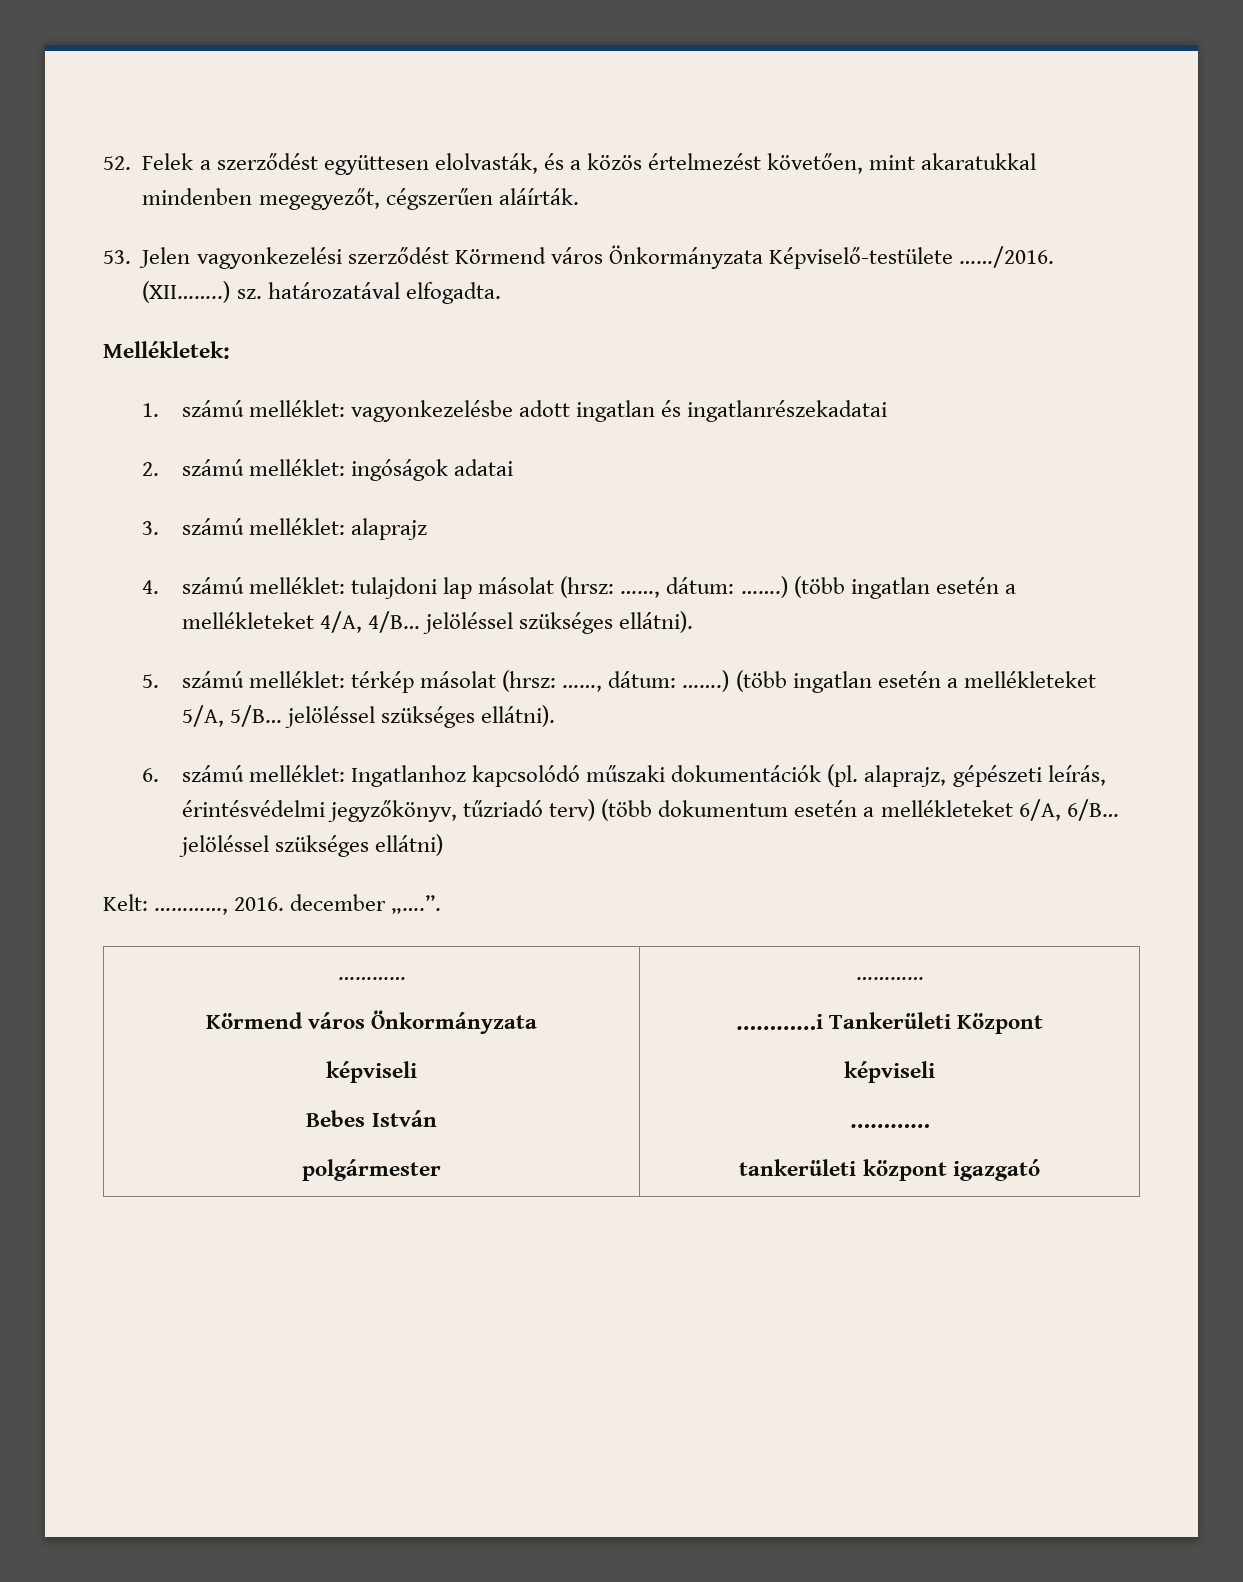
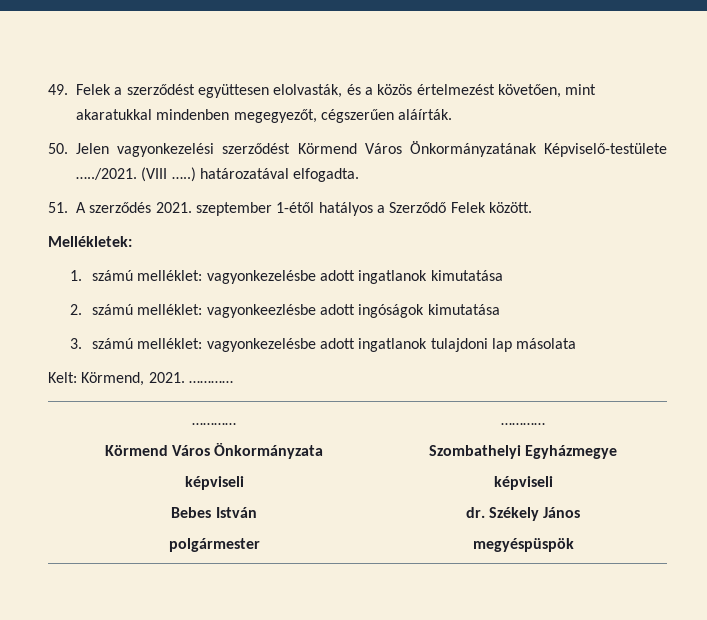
- 52. Felek a szerződést együttesen elolvasták, és a közös értelmezést követően, mint akaratukkal mindenben megegyezőt, cégszerűen aláírták.
+ 49. Felek a szerződést együttesen elolvasták, és a közös értelmezést követően, mint akaratukkal mindenben megegyezőt, cégszerűen aláírták.
- 53. Jelen vagyonkezelési szerződést Körmend város Önkormányzata Képviselő-testülete ……/2016. (XII……..) sz. határozatával elfogadta.
+ 50. Jelen vagyonkezelési szerződést Körmend Város Önkormányzatának Képviselő-testülete …../2021. (VIII …..) határozatával elfogadta.
+ 51. A szerződés 2021. szeptember 1-étől hatályos a Szerződő Felek között.
- 1. számú melléklet: vagyonkezelésbe adott ingatlan és ingatlanrészekadatai
+ 1. számú melléklet: vagyonkezelésbe adott ingatlanok kimutatása
- 2. számú melléklet: ingóságok adatai
+ 2. számú melléklet: vagyonkeezlésbe adott ingóságok kimutatása
- 3. számú melléklet: alaprajz
- 4. számú melléklet: tulajdoni lap másolat (hrsz: ……, dátum: …….) (több ingatlan esetén a mellékleteket 4/A, 4/B… jelöléssel szükséges ellátni).
- 5. számú melléklet: térkép másolat (hrsz: ……, dátum: …….) (több ingatlan esetén a mellékleteket 5/A, 5/B… jelöléssel szükséges ellátni).
- 6. számú melléklet: Ingatlanhoz kapcsolódó műszaki dokumentációk (pl. alaprajz, gépészeti leírás, érintésvédelmi jegyzőkönyv, tűzriadó terv) (több dokumentum esetén a mellékleteket 6/A, 6/B… jelöléssel szükséges ellátni)
- Kelt: …………, 2016. december „….”.
+ 3. számú melléklet: vagyonkezelésbe adott ingatlanok tulajdoni lap másolata
+ Kelt: Körmend, 2021. …………
  …………
- Körmend város Önkormányzata
+ Körmend Város Önkormányzata
  képviseli
  Bebes István
  polgármester | …………
- …………i Tankerületi Központ
+ Szombathelyi Egyházmegye
  képviseli
- …………
- tankerületi központ igazgató
+ dr. Székely János
+ megyéspüspök

